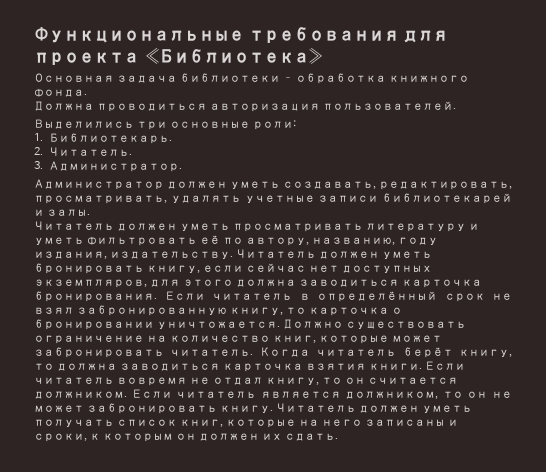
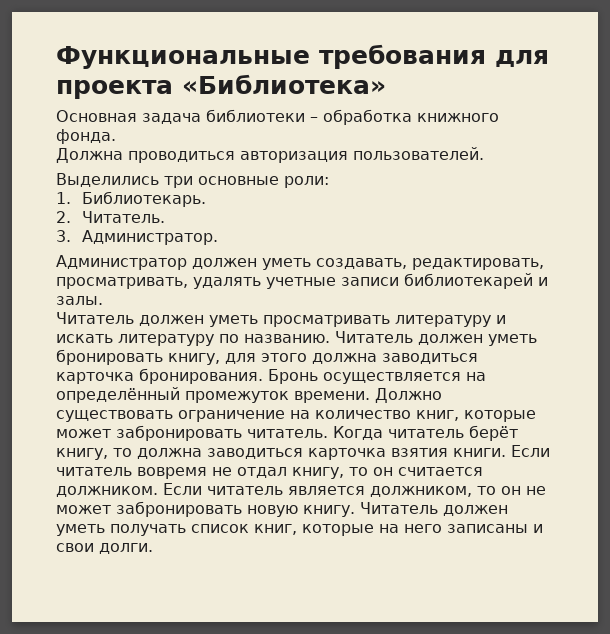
- Читатель должен уметь просматривать литературу и уметь фильтровать её по автору, названию, году издания, издательству.
+ Читатель должен уметь просматривать литературу и искать литературу по названию.
- Читатель должен уметь бронировать книгу, если сейчас нет доступных экземпляров, для этого должна заводиться карточка бронирования.
+ Читатель должен уметь бронировать книгу, для этого должна заводиться карточка бронирования.
- Если читатель в определённый срок не взял забронированную книгу, то карточка о бронировании уничтожается.
+ Бронь осуществляется на определённый промежуток времени.
- Если читатель является должником, то он не может забронировать книгу.
+ Если читатель является должником, то он не может забронировать новую книгу.
- Читатель должен уметь получать список книг, которые на него записаны и сроки, к которым он должен их сдать.
+ Читатель должен уметь получать список книг, которые на него записаны и свои долги.

